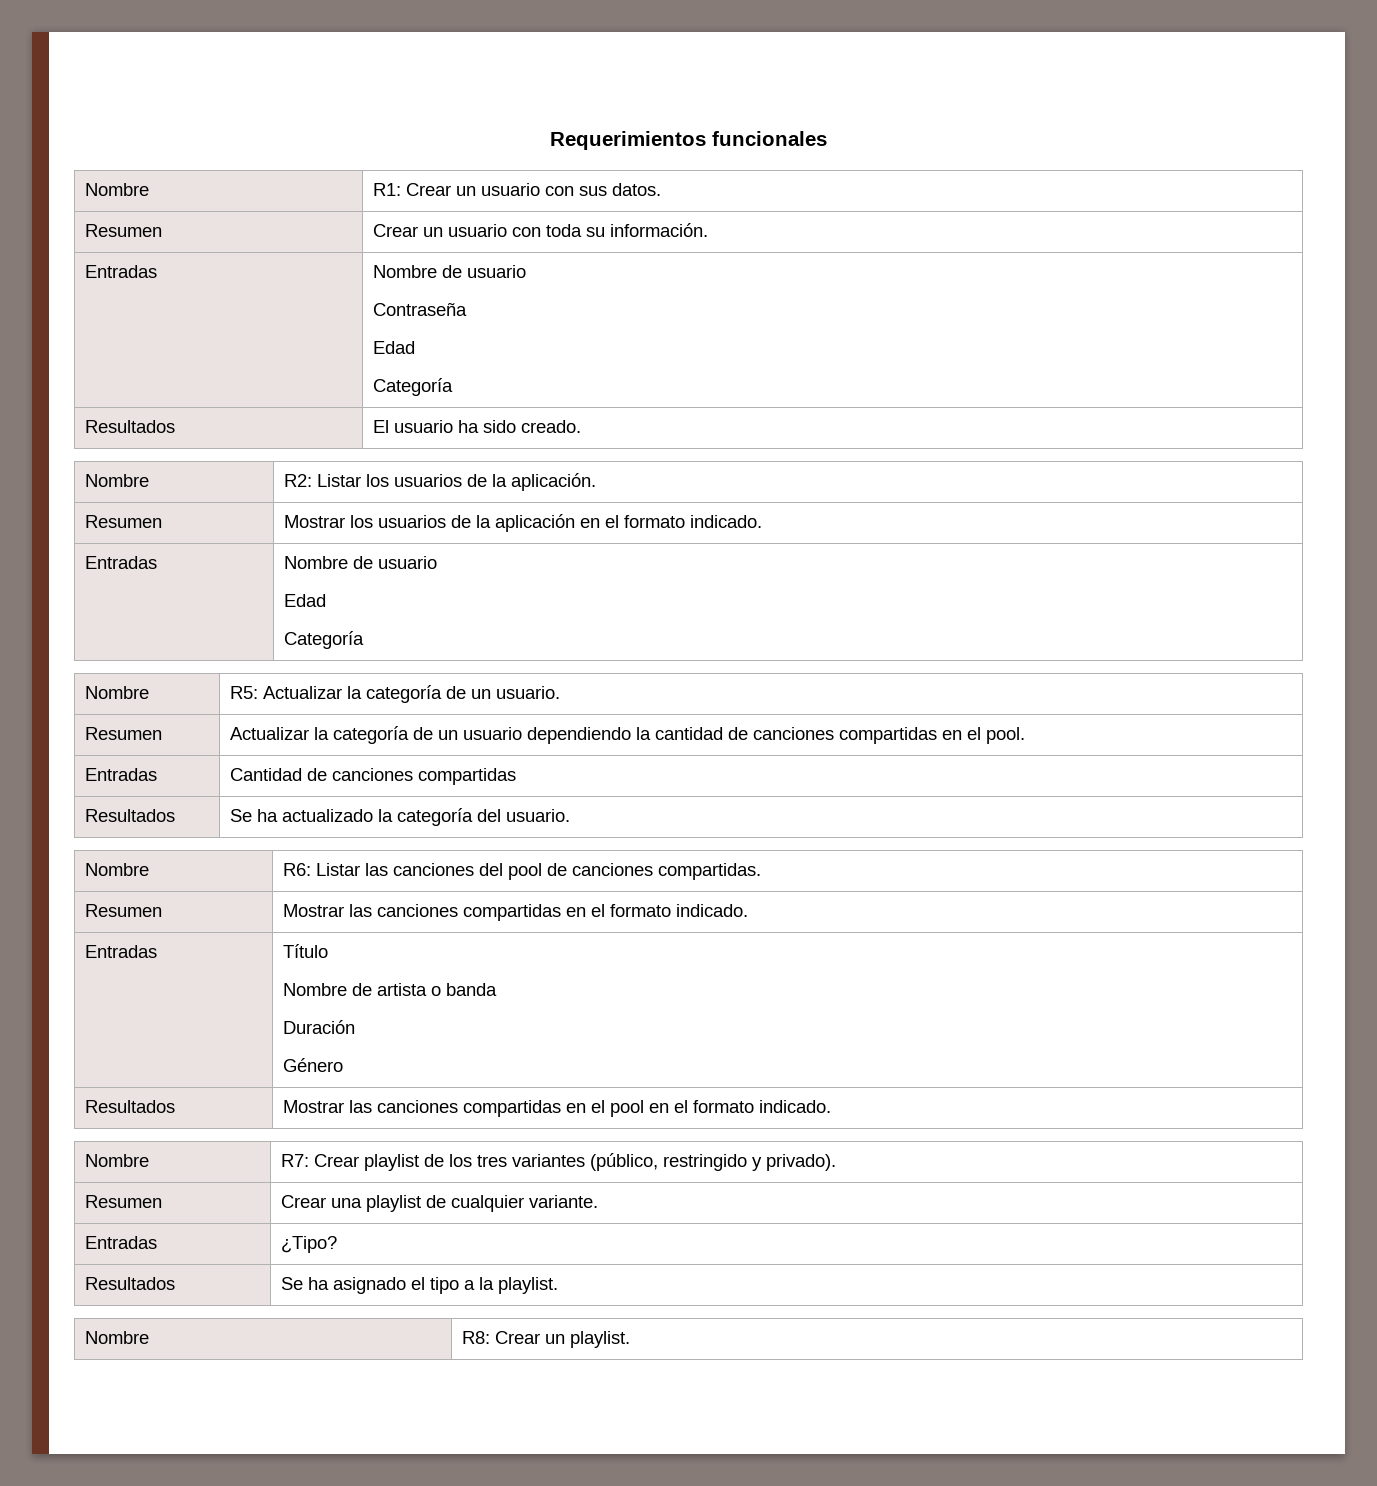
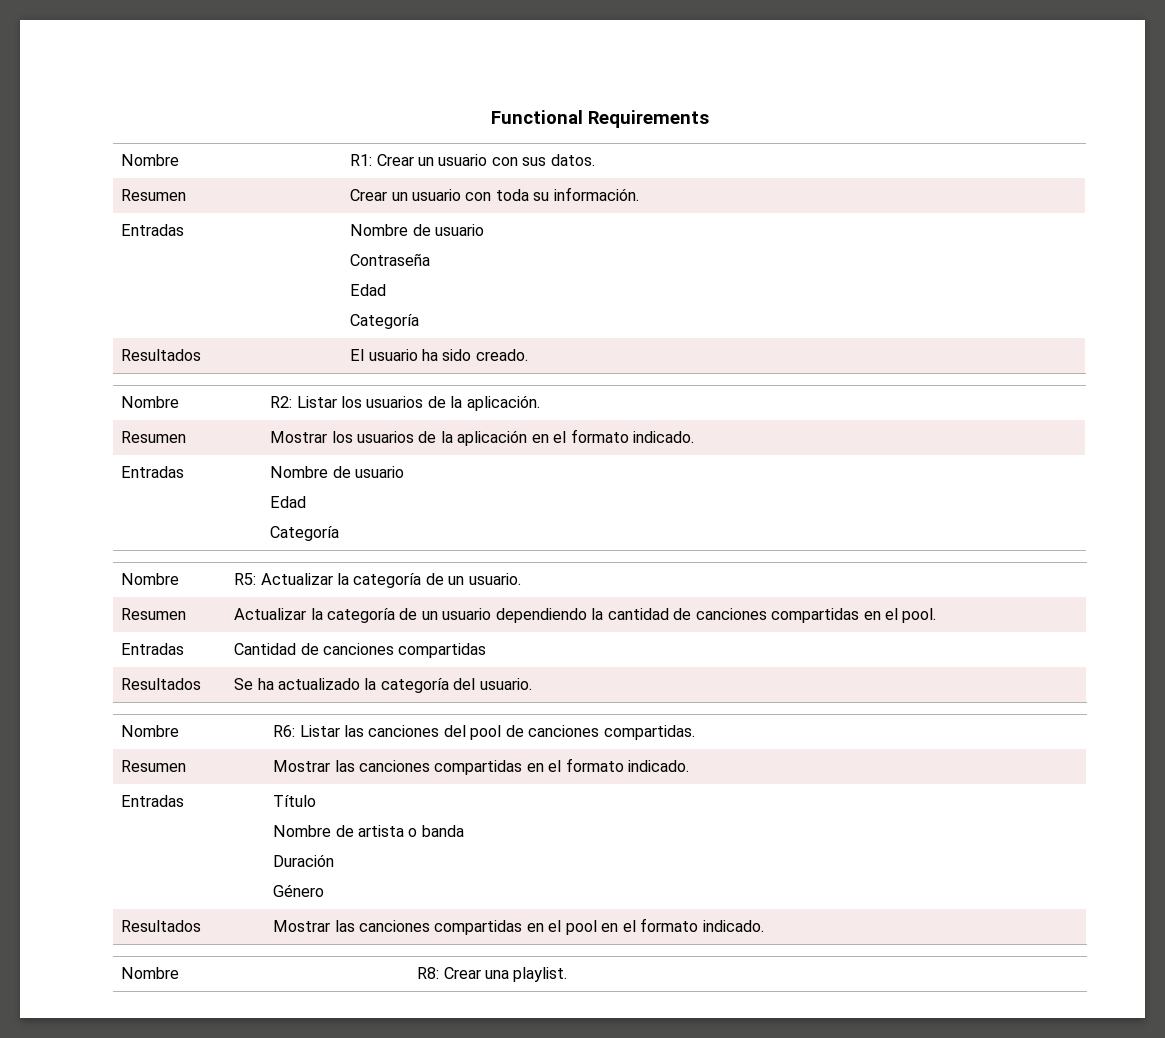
- Requerimientos funcionales
+ Functional Requirements
- Nombre | R7: Crear playlist de los tres variantes (público, restringido y privado).
- Resumen | Crear una playlist de cualquier variante.
- Entradas | ¿Tipo?
- Resultados | Se ha asignado el tipo a la playlist.
- Nombre | R8: Crear un playlist.
+ Nombre | R8: Crear una playlist.

